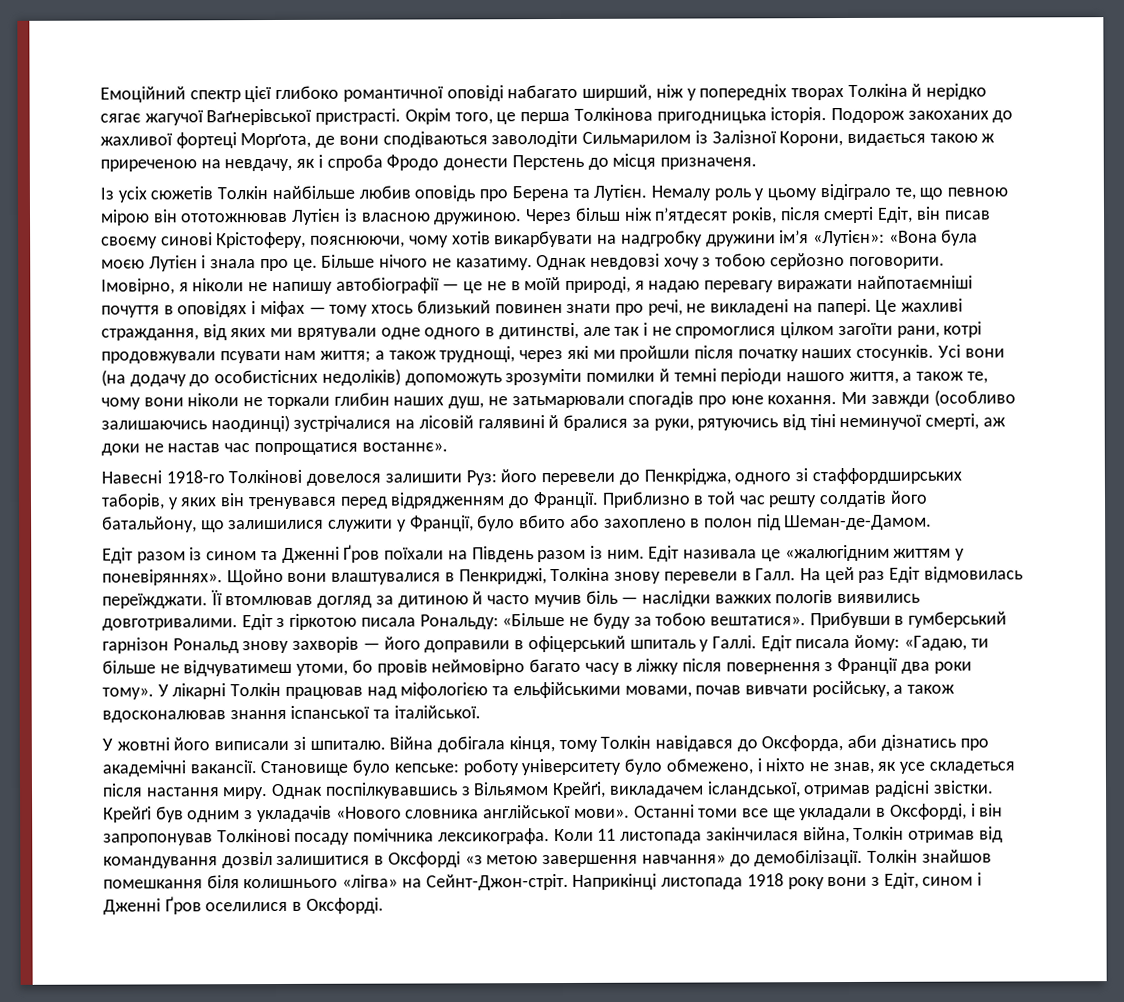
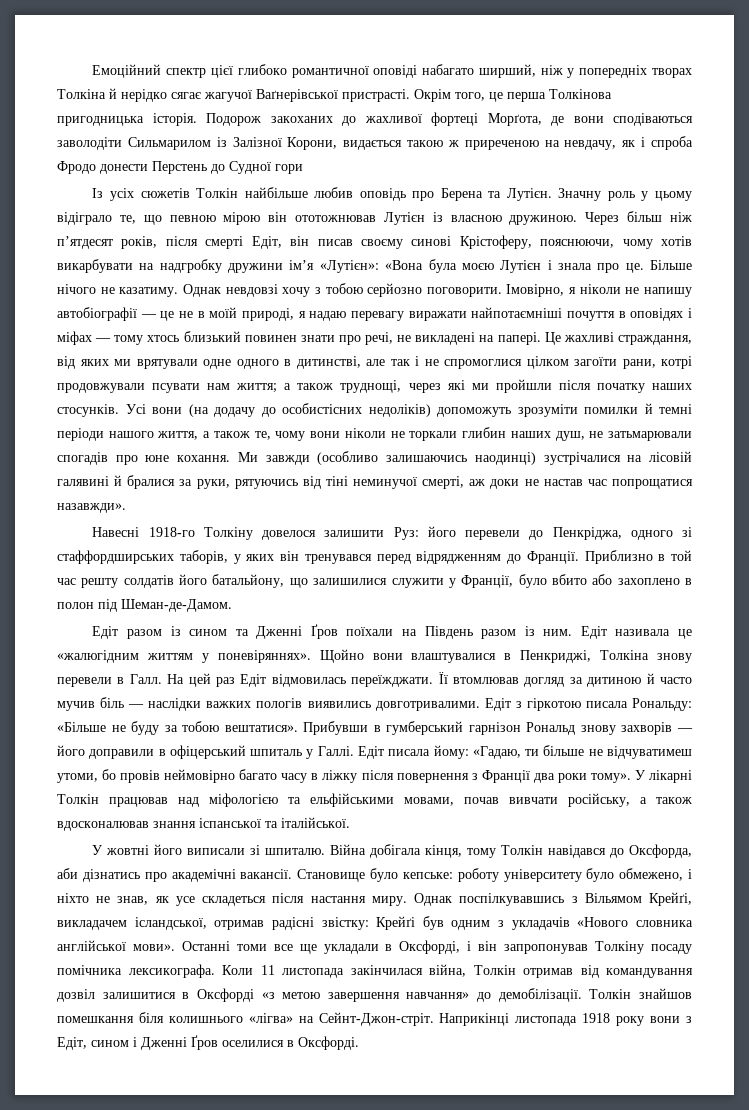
- Подорож закоханих до жахливої фортеці Морґота, де вони сподіваються заволодіти Сильмарилом із Залізної Корони, видається такою ж приреченою на невдачу, як і спроба Фродо донести Перстень до місця призначеня.
+ Подорож закоханих до жахливої фортеці Морґота, де вони сподіваються заволодіти Сильмарилом із Залізної Корони, видається такою ж приреченою на невдачу, як і спроба Фродо донести Перстень до Судної гори
- Немалу роль у цьому відіграло те, що певною мірою він ототожнював Лутієн із власною дружиною.
+ Значну роль у цьому відіграло те, що певною мірою він ототожнював Лутієн із власною дружиною.
- Ми завжди (особливо залишаючись наодинці) зустрічалися на лісовій галявині й бралися за руки, рятуючись від тіні неминучої смерті, аж доки не настав час попрощатися востаннє».
+ Ми завжди (особливо залишаючись наодинці) зустрічалися на лісовій галявині й бралися за руки, рятуючись від тіні неминучої смерті, аж доки не настав час попрощатися назавжди».
- Навесні 1918-го Толкінові довелося залишити Руз: його перевели до Пенкріджа, одного зі стаффордширських таборів, у яких він тренувався перед відрядженням до Франції.
+ Навесні 1918-го Толкіну довелося залишити Руз: його перевели до Пенкріджа, одного зі стаффордширських таборів, у яких він тренувався перед відрядженням до Франції.
- Однак поспілкувавшись з Вільямом Крейґі, викладачем ісландської, отримав радісні звістки. Крейґі був одним з укладачів «Нового словника англійської мови».
+ Однак поспілкувавшись з Вільямом Крейґі, викладачем ісландської, отримав радісні звістку: Крейґі був одним з укладачів «Нового словника англійської мови».
- Останні томи все ще укладали в Оксфорді, і він запропонував Толкінові посаду помічника лексикографа.
+ Останні томи все ще укладали в Оксфорді, і він запропонував Толкіну посаду помічника лексикографа.

